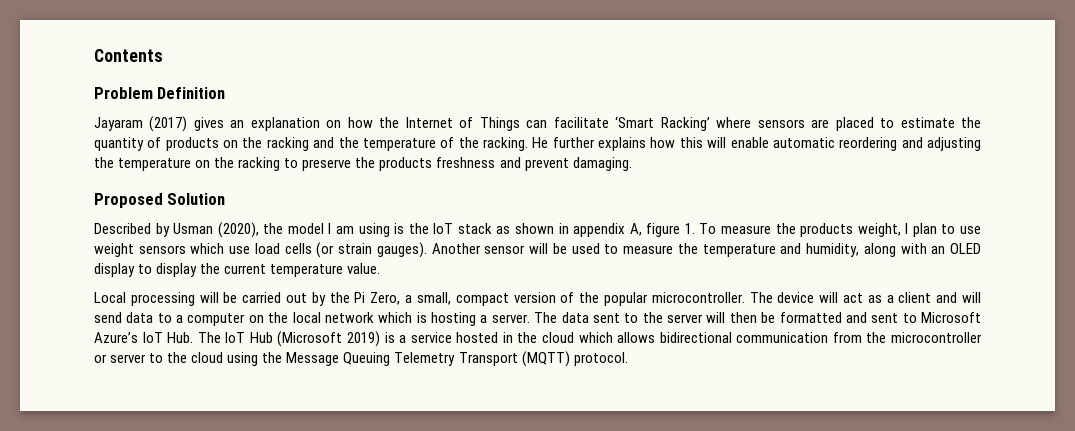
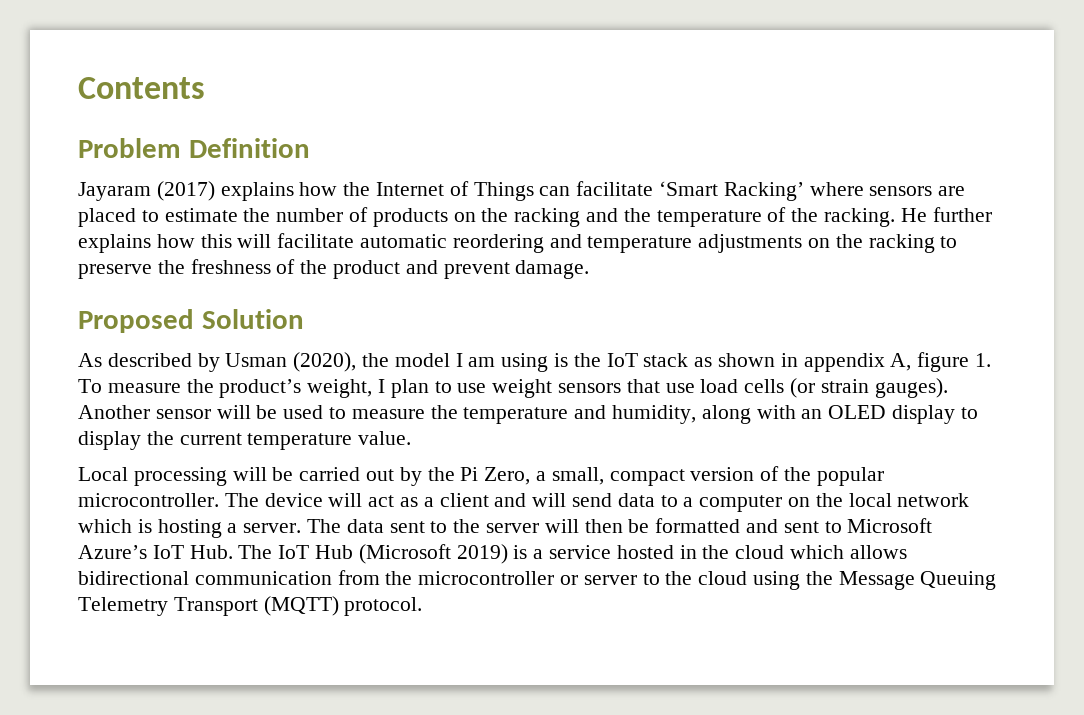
- Jayaram (2017) gives an explanation on how the Internet of Things can facilitate ‘Smart Racking’ where sensors are placed to estimate the quantity of products on the racking and the temperature of the racking.
+ Jayaram (2017) explains how the Internet of Things can facilitate ‘Smart Racking’ where sensors are placed to estimate the number of products on the racking and the temperature of the racking.
- He further explains how this will enable automatic reordering and adjusting the temperature on the racking to preserve the products freshness and prevent damaging.
+ He further explains how this will facilitate automatic reordering and temperature adjustments on the racking to preserve the freshness of the product and prevent damage.
- Described by Usman (2020), the model I am using is the IoT stack as shown in appendix A, figure 1. To measure the products weight, I plan to use weight sensors which use load cells (or strain gauges).
+ As described by Usman (2020), the model I am using is the IoT stack as shown in appendix A, figure 1. To measure the product’s weight, I plan to use weight sensors that use load cells (or strain gauges).

